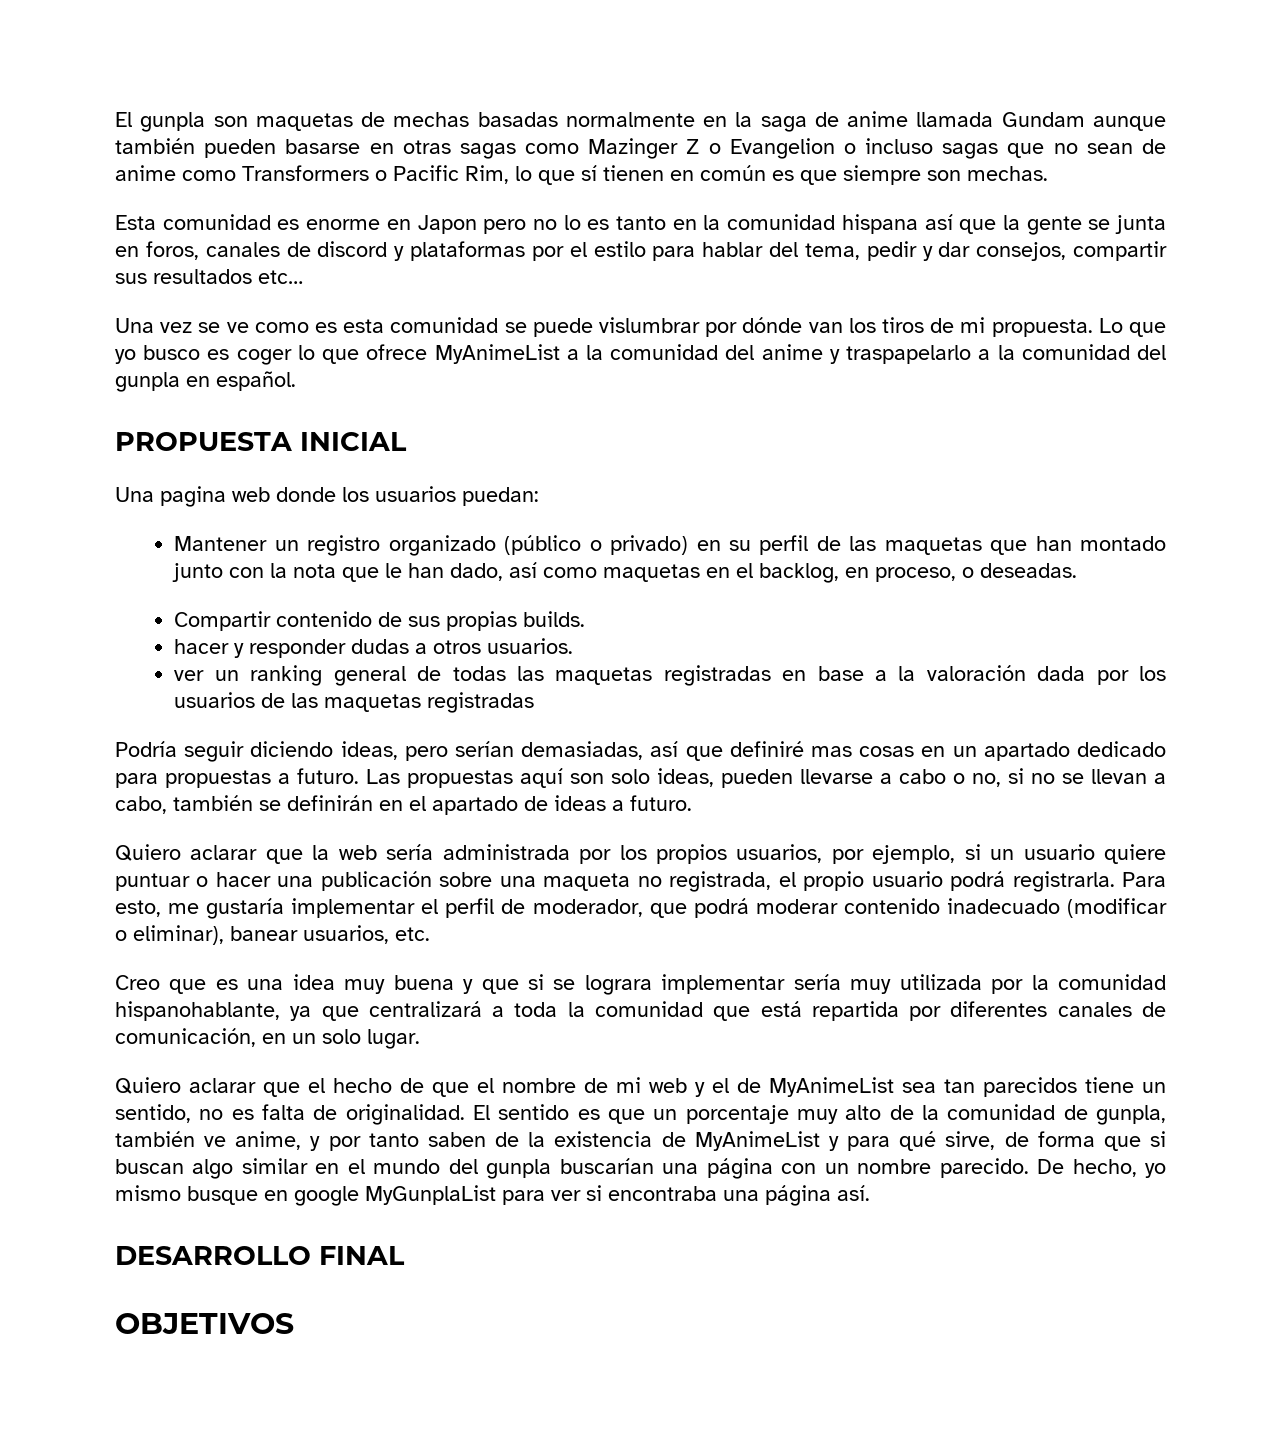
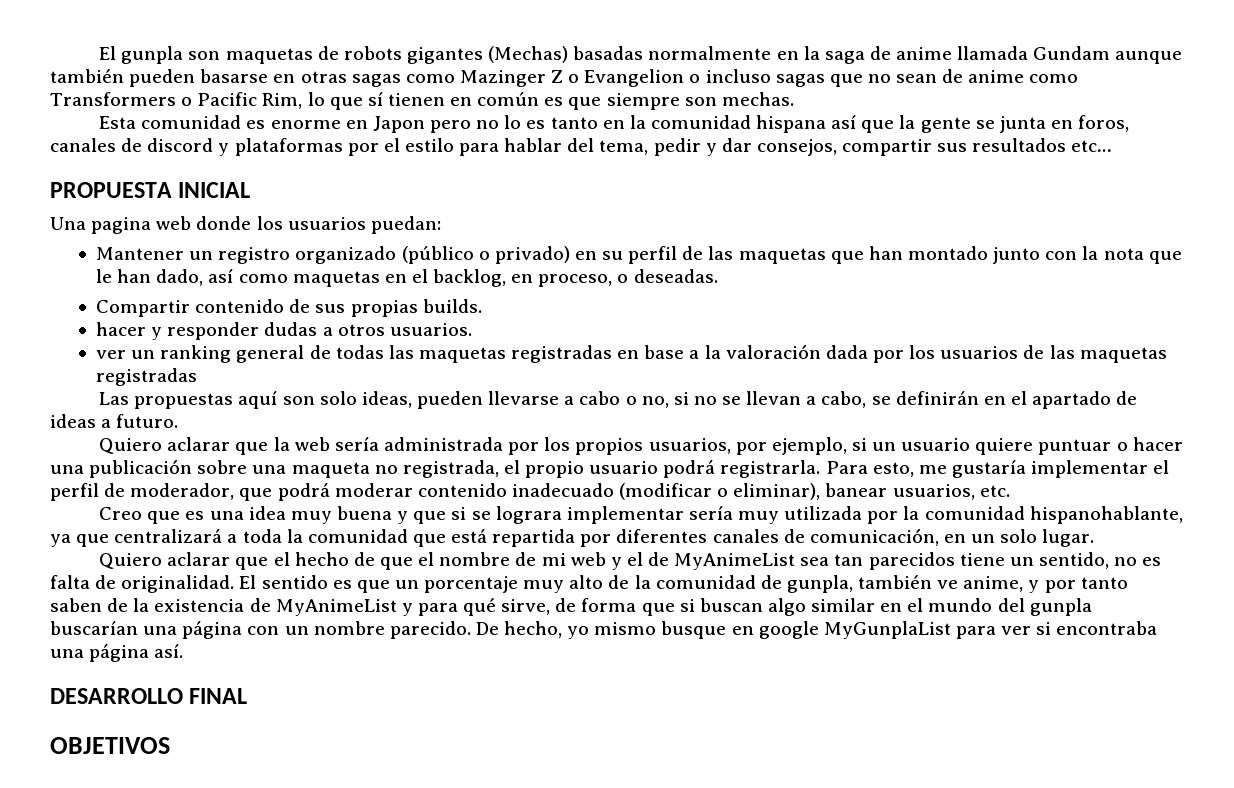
- El gunpla son maquetas de mechas basadas normalmente en la saga de anime llamada Gundam aunque también pueden basarse en otras sagas como Mazinger Z o Evangelion o incluso sagas que no sean de anime como Transformers o Pacific Rim, lo que sí tienen en común es que siempre son mechas.
+ El gunpla son maquetas de robots gigantes (Mechas) basadas normalmente en la saga de anime llamada Gundam aunque también pueden basarse en otras sagas como Mazinger Z o Evangelion o incluso sagas que no sean de anime como Transformers o Pacific Rim, lo que sí tienen en común es que siempre son mechas.
- Una vez se ve como es esta comunidad se puede vislumbrar por dónde van los tiros de mi propuesta. Lo que yo busco es coger lo que ofrece MyAnimeList a la comunidad del anime y traspapelarlo a la comunidad del gunpla en español.
- Podría seguir diciendo ideas, pero serían demasiadas, así que definiré mas cosas en un apartado dedicado para propuestas a futuro. Las propuestas aquí son solo ideas, pueden llevarse a cabo o no, si no se llevan a cabo, también se definirán en el apartado de ideas a futuro.
+ Las propuestas aquí son solo ideas, pueden llevarse a cabo o no, si no se llevan a cabo, se definirán en el apartado de ideas a futuro.

